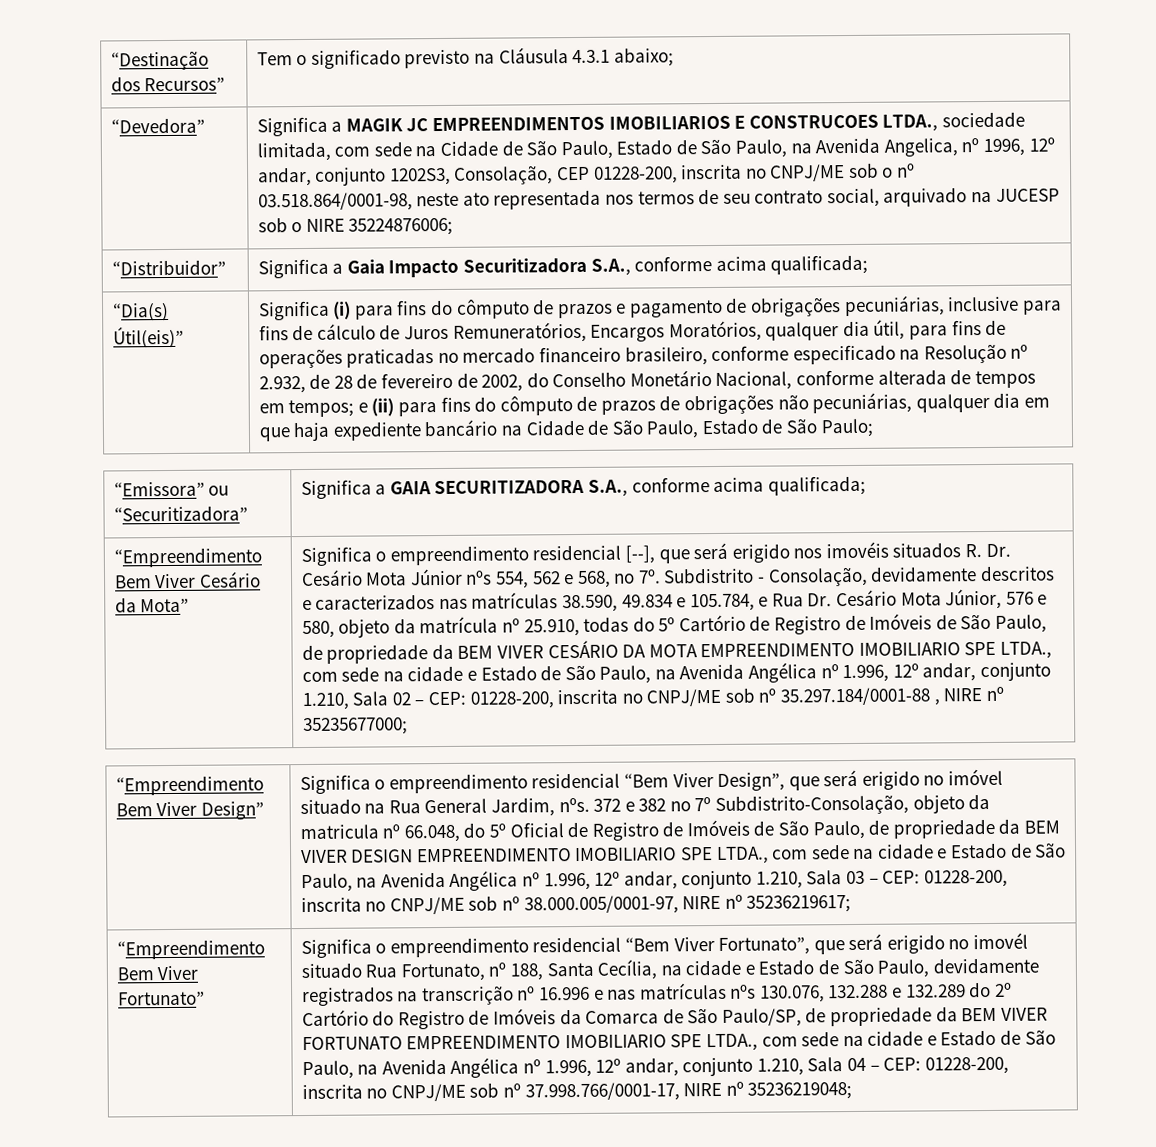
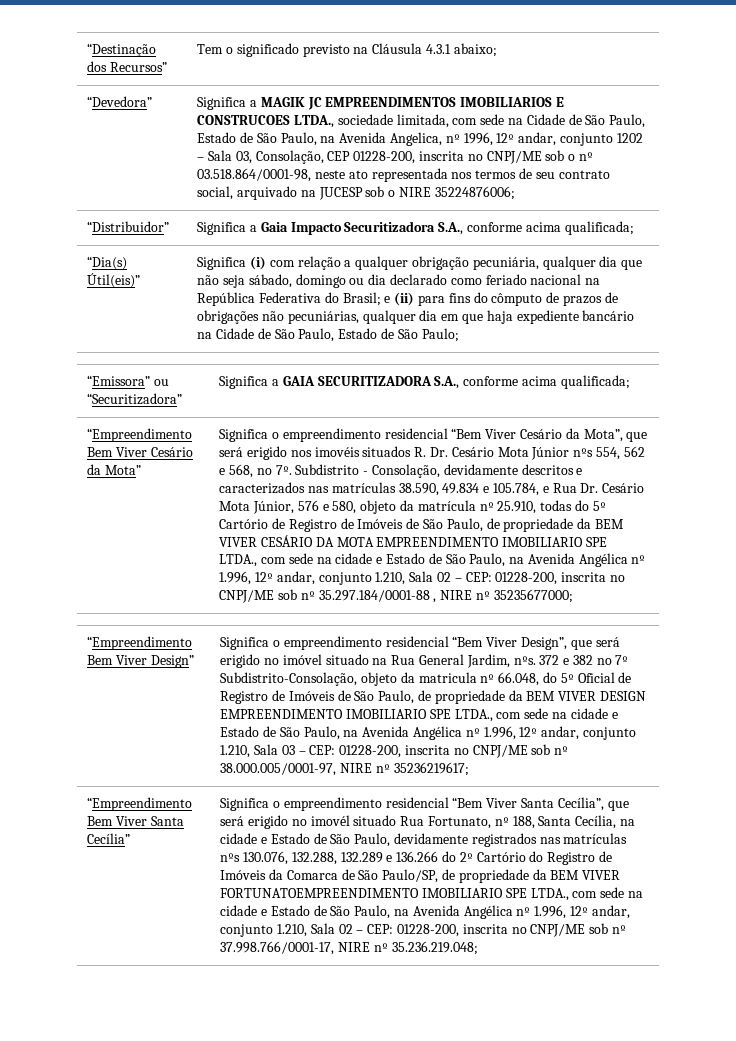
- Significa a MAGIK JC EMPREENDIMENTOS IMOBILIARIOS E CONSTRUCOES LTDA., sociedade limitada, com sede na Cidade de São Paulo, Estado de São Paulo, na Avenida Angelica, nº 1996, 12º andar, conjunto 1202S3, Consolação, CEP 01228-200, inscrita no CNPJ/ME sob o nº 03.518.864/0001-98, neste ato representada nos termos de seu contrato social, arquivado na JUCESP sob o NIRE 35224876006;
+ Significa a MAGIK JC EMPREENDIMENTOS IMOBILIARIOS E CONSTRUCOES LTDA., sociedade limitada, com sede na Cidade de São Paulo, Estado de São Paulo, na Avenida Angelica, nº 1996, 12º andar, conjunto 1202 – Sala 03, Consolação, CEP 01228-200, inscrita no CNPJ/ME sob o nº 03.518.864/0001-98, neste ato representada nos termos de seu contrato social, arquivado na JUCESP sob o NIRE 35224876006;
- Significa (i) para fins do cômputo de prazos e pagamento de obrigações pecuniárias, inclusive para fins de cálculo de Juros Remuneratórios, Encargos Moratórios, qualquer dia útil, para fins de operações praticadas no mercado financeiro brasileiro, conforme especificado na Resolução nº 2.932, de 28 de fevereiro de 2002, do Conselho Monetário Nacional, conforme alterada de tempos em tempos; e (ii) para fins do cômputo de prazos de obrigações não pecuniárias, qualquer dia em que haja expediente bancário na Cidade de São Paulo, Estado de São Paulo;
+ Significa (i) com relação a qualquer obrigação pecuniária, qualquer dia que não seja sábado, domingo ou dia declarado como feriado nacional na República Federativa do Brasil; e (ii) para fins do cômputo de prazos de obrigações não pecuniárias, qualquer dia em que haja expediente bancário na Cidade de São Paulo, Estado de São Paulo;
- Significa o empreendimento residencial [--], que será erigido nos imovéis situados R. Dr. Cesário Mota Júnior nºs 554, 562 e 568, no 7º.
+ Significa o empreendimento residencial “Bem Viver Cesário da Mota”, que será erigido nos imovéis situados R. Dr. Cesário Mota Júnior nºs 554, 562 e 568, no 7º.
- “Empreendimento Bem Viver Fortunato” | Significa o empreendimento residencial “Bem Viver Fortunato”, que será erigido no imovél situado Rua Fortunato, nº 188, Santa Cecília, na cidade e Estado de São Paulo, devidamente registrados na transcrição nº 16.996 e nas matrículas nºs 130.076, 132.288 e 132.289 do 2º Cartório do Registro de Imóveis da Comarca de São Paulo/SP, de propriedade da BEM VIVER FORTUNATO EMPREENDIMENTO IMOBILIARIO SPE LTDA., com sede na cidade e Estado de São Paulo, na Avenida Angélica nº 1.996, 12º andar, conjunto 1.210, Sala 04 – CEP:
+ “Empreendimento Bem Viver Santa Cecília” | Significa o empreendimento residencial “Bem Viver Santa Cecília”, que será erigido no imovél situado Rua Fortunato, nº 188, Santa Cecília, na cidade e Estado de São Paulo, devidamente registrados nas matrículas nºs 130.076, 132.288, 132.289 e 136.266 do 2º Cartório do Registro de Imóveis da Comarca de São Paulo/SP, de propriedade da BEM VIVER FORTUNATOEMPREENDIMENTO IMOBILIARIO SPE LTDA., com sede na cidade e Estado de São Paulo, na Avenida Angélica nº 1.996, 12º andar, conjunto 1.210, Sala 02 – CEP:
- 01228-200, inscrita no CNPJ/ME sob nº 37.998.766/0001-17, NIRE nº 35236219048;
+ 01228-200, inscrita no CNPJ/ME sob nº 37.998.766/0001-17, NIRE nº 35.236.219.048;

